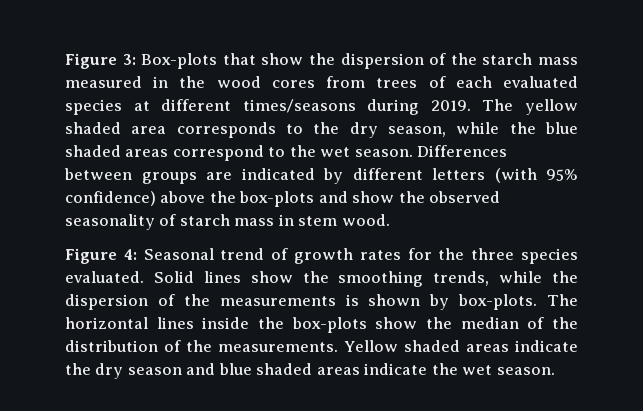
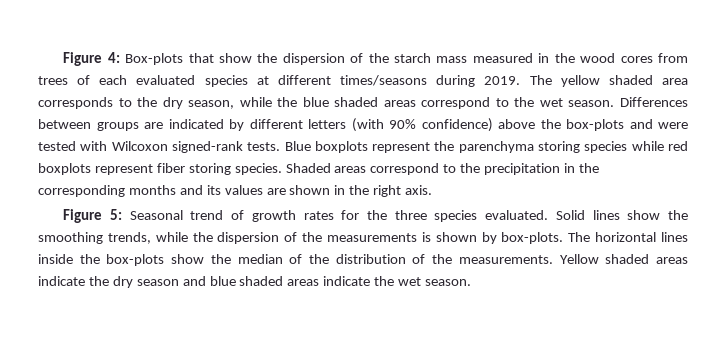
- Figure 3: Box-plots that show the dispersion of the starch mass measured in the wood cores from trees of each evaluated species at different times/seasons during 2019.
+ Figure 4: Box-plots that show the dispersion of the starch mass measured in the wood cores from trees of each evaluated species at different times/seasons during 2019.
- Differences between groups are indicated by different letters (with 95% confidence) above the box-plots and show the observed seasonality of starch mass in stem wood.
- Figure 4: Seasonal trend of growth rates for the three species evaluated.
+ Differences between groups are indicated by different letters (with 90% confidence) above the box-plots and were tested with Wilcoxon signed-rank tests. Blue boxplots represent the parenchyma storing species while red boxplots represent fiber storing species. Shaded areas correspond to the precipitation in the corresponding months and its values are shown in the right axis.
+ Figure 5: Seasonal trend of growth rates for the three species evaluated.

